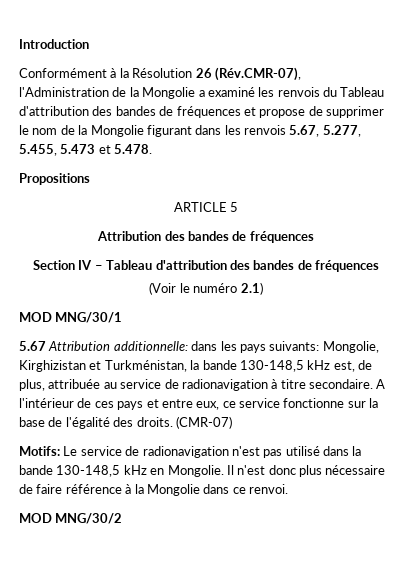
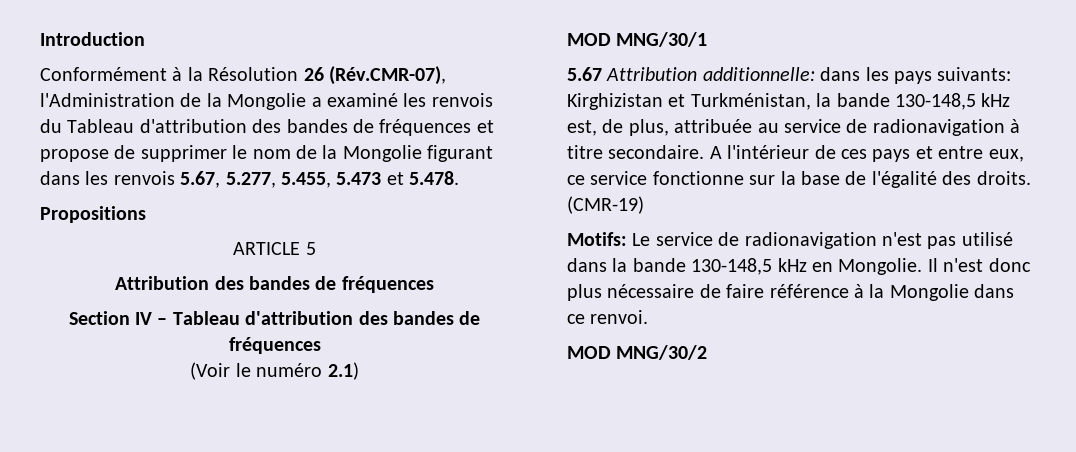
- 5.67 Attribution additionnelle: dans les pays suivants: Mongolie, Kirghizistan et Turkménistan, la bande 130-148,5 kHz est, de plus, attribuée au service de radionavigation à titre secondaire.
+ 5.67 Attribution additionnelle: dans les pays suivants: Kirghizistan et Turkménistan, la bande 130-148,5 kHz est, de plus, attribuée au service de radionavigation à titre secondaire.
- (CMR-07)
+ (CMR-19)

